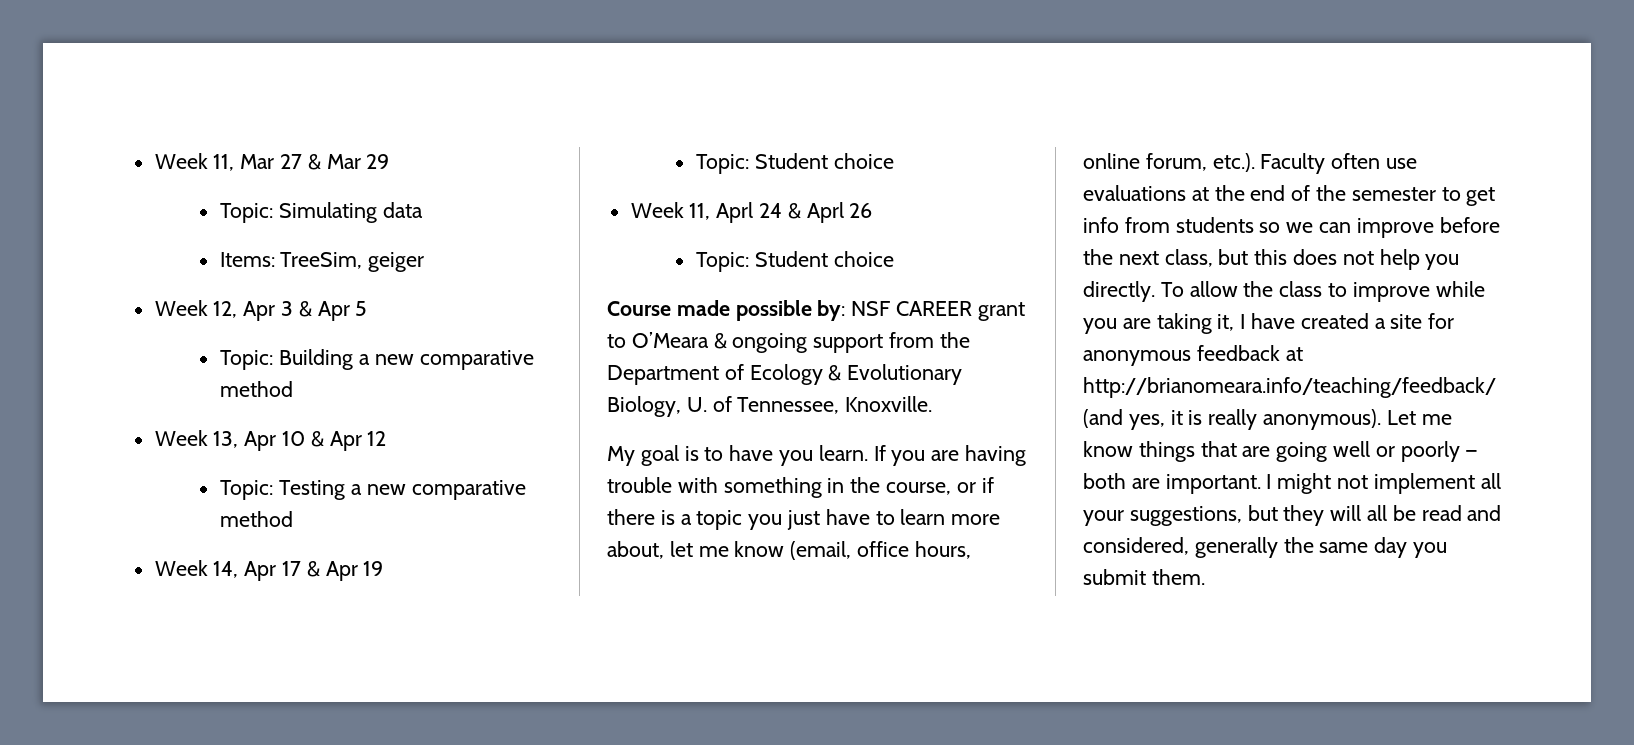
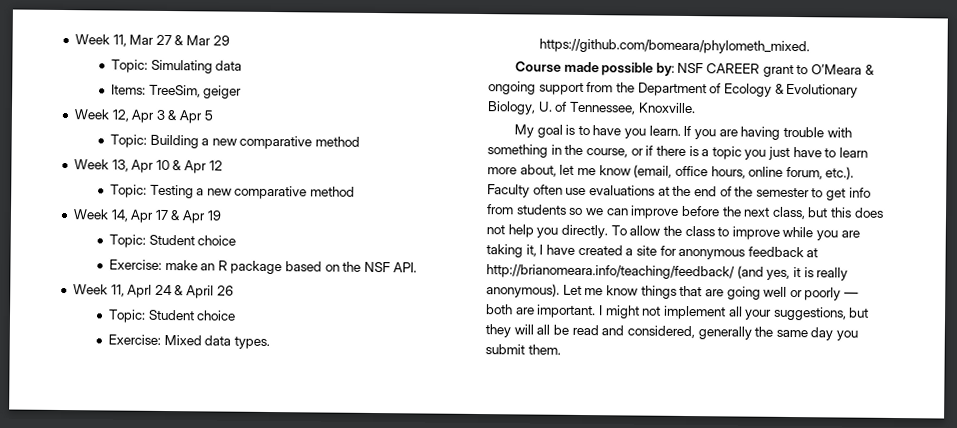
+ Exercise: make an R package based on the NSF API.
- Week 11, Aprl 24 & Aprl 26
+ Week 11, Aprl 24 & April 26
+ Exercise: Mixed data types. https://github.com/bomeara/phylometh_mixed.

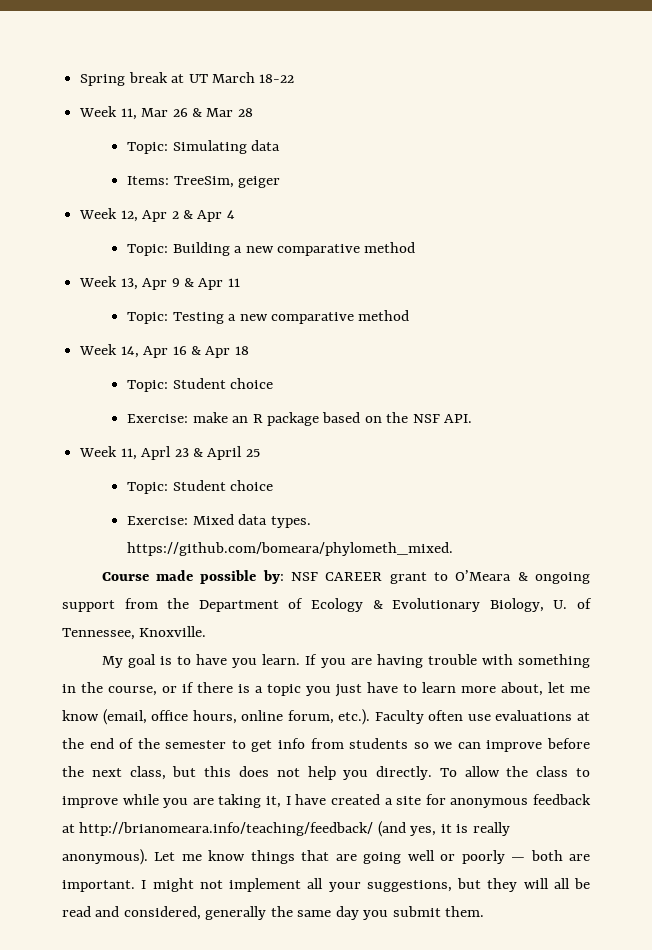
+ Spring break at UT March 18-22
- Week 11, Mar 27 & Mar 29
+ Week 11, Mar 26 & Mar 28
- Week 12, Apr 3 & Apr 5
+ Week 12, Apr 2 & Apr 4
- Week 13, Apr 10 & Apr 12
+ Week 13, Apr 9 & Apr 11
- Week 14, Apr 17 & Apr 19
+ Week 14, Apr 16 & Apr 18
- Week 11, Aprl 24 & April 26
+ Week 11, Aprl 23 & April 25

